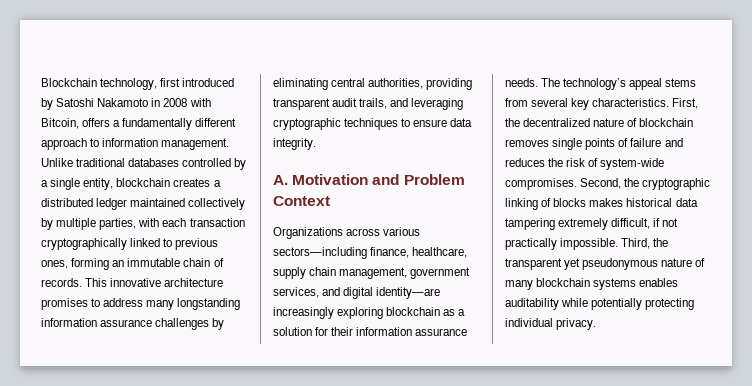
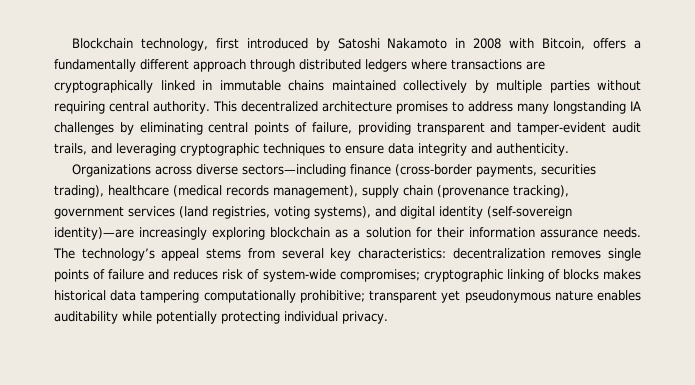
- Blockchain technology, first introduced by Satoshi Nakamoto in 2008 with Bitcoin, offers a fundamentally different approach to information management. Unlike traditional databases controlled by a single entity, blockchain creates a distributed ledger maintained collectively by multiple parties, with each transaction cryptographically linked to previous ones, forming an immutable chain of records. This innovative architecture promises to address many longstanding information assurance challenges by eliminating central authorities, providing transparent audit trails, and leveraging cryptographic techniques to ensure data integrity.
- A. Motivation and Problem Context
- Organizations across various sectors—including finance, healthcare, supply chain management, government services, and digital identity—are increasingly exploring blockchain as a solution for their information assurance needs.
+ Blockchain technology, first introduced by Satoshi Nakamoto in 2008 with Bitcoin, offers a fundamentally different approach through distributed ledgers where transactions are cryptographically linked in immutable chains maintained collectively by multiple parties without requiring central authority. This decentralized architecture promises to address many longstanding IA challenges by eliminating central points of failure, providing transparent and tamper-evident audit trails, and leveraging cryptographic techniques to ensure data integrity and authenticity.
+ Organizations across diverse sectors—including finance (cross-border payments, securities trading), healthcare (medical records management), supply chain (provenance tracking), government services (land registries, voting systems), and digital identity (self-sovereign identity)—are increasingly exploring blockchain as a solution for their information assurance needs.
- The technology’s appeal stems from several key characteristics. First, the decentralized nature of blockchain removes single points of failure and reduces the risk of system-wide compromises. Second, the cryptographic linking of blocks makes historical data tampering extremely difficult, if not practically impossible. Third, the transparent yet pseudonymous nature of many blockchain systems enables auditability while potentially protecting individual privacy.
+ The technology’s appeal stems from several key characteristics: decentralization removes single points of failure and reduces risk of system-wide compromises; cryptographic linking of blocks makes historical data tampering computationally prohibitive; transparent yet pseudonymous nature enables auditability while potentially protecting individual privacy.

